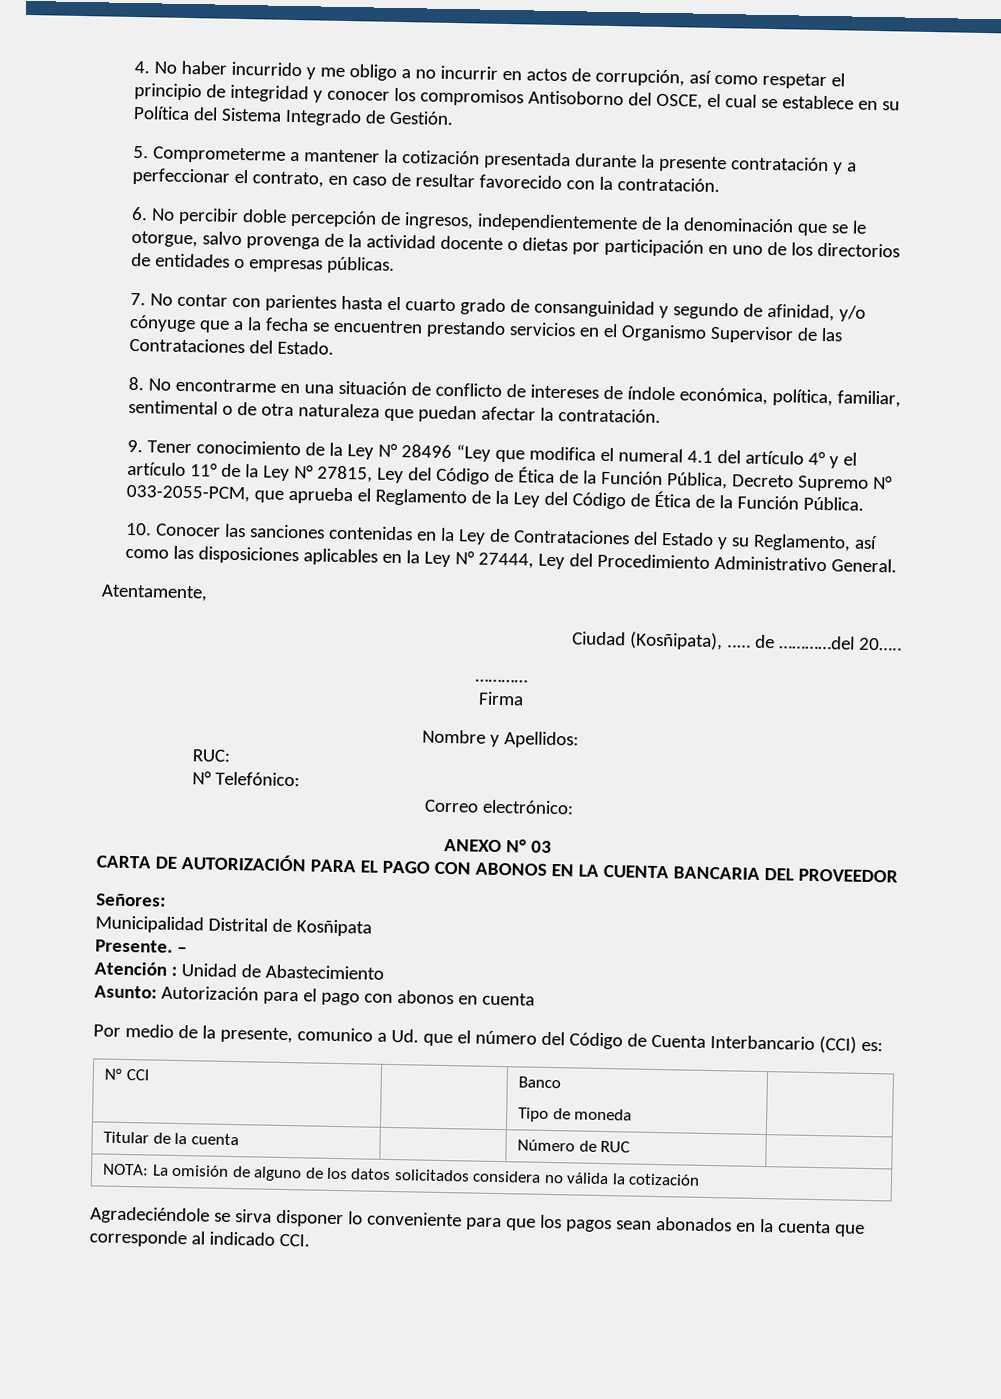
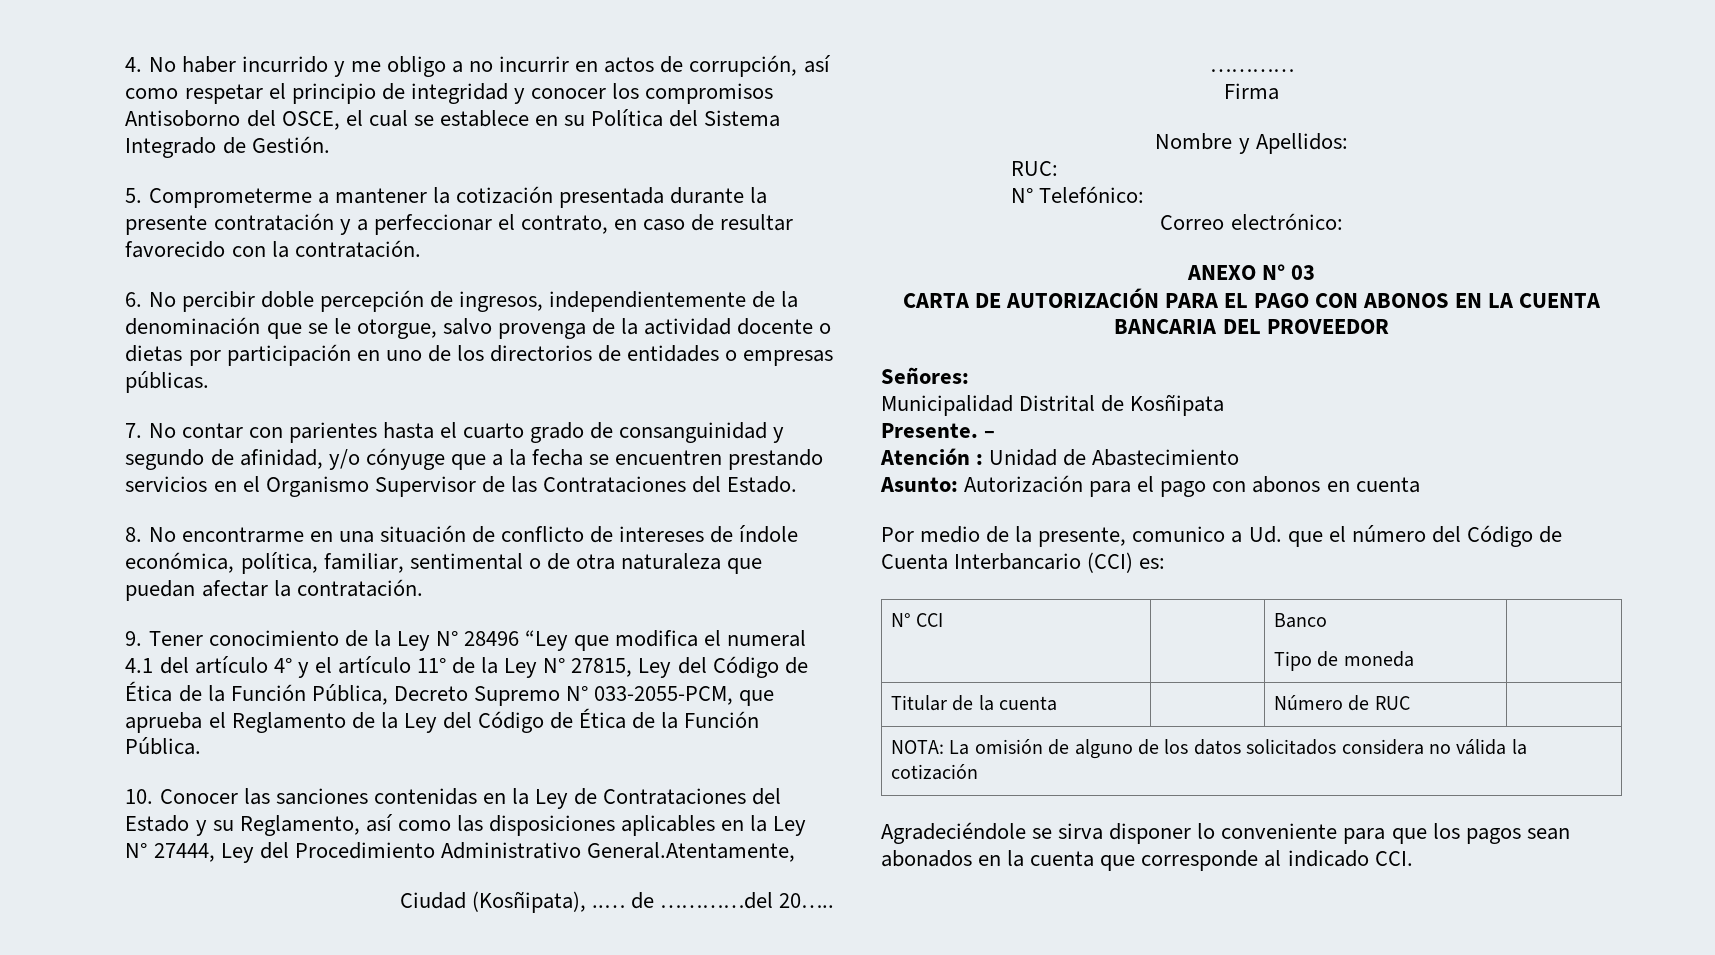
- 10. Conocer las sanciones contenidas en la Ley de Contrataciones del Estado y su Reglamento, así como las disposiciones aplicables en la Ley N° 27444, Ley del Procedimiento Administrativo General.
- Atentamente,
+ 10. Conocer las sanciones contenidas en la Ley de Contrataciones del Estado y su Reglamento, así como las disposiciones aplicables en la Ley N° 27444, Ley del Procedimiento Administrativo General.Atentamente,

